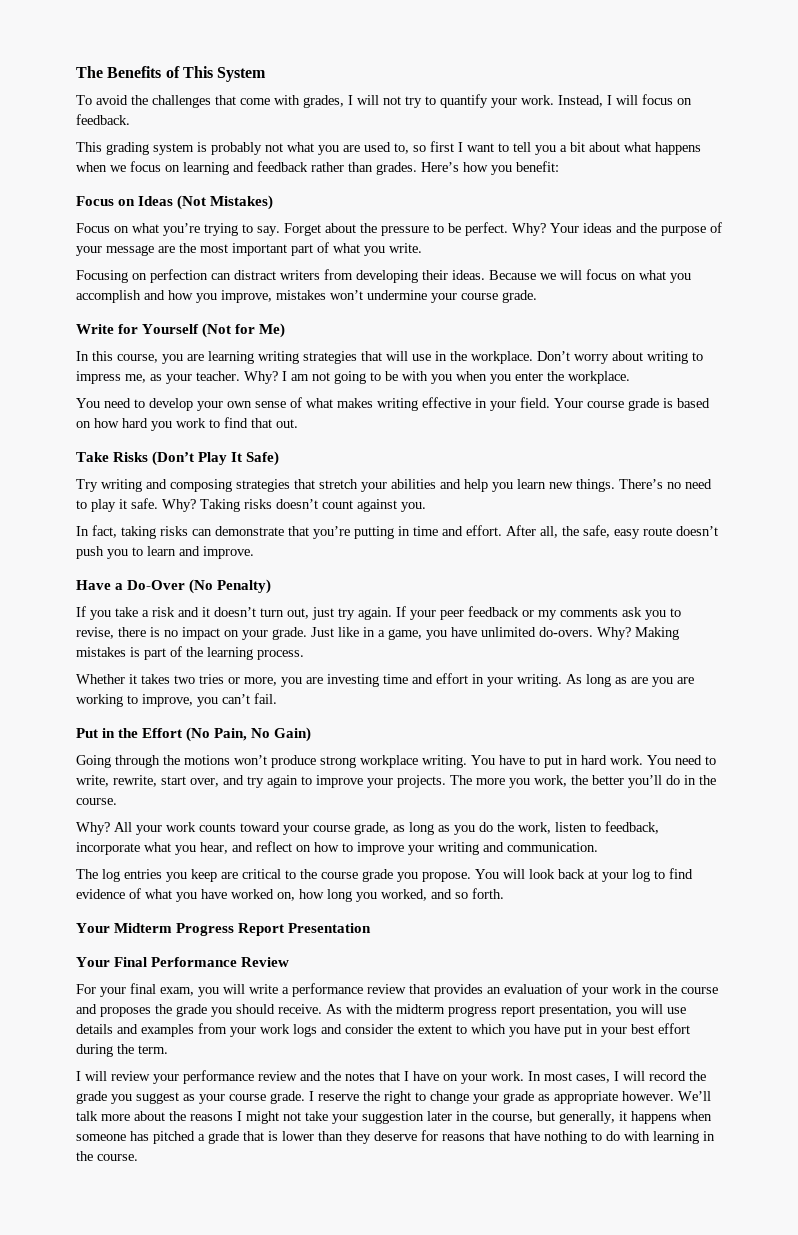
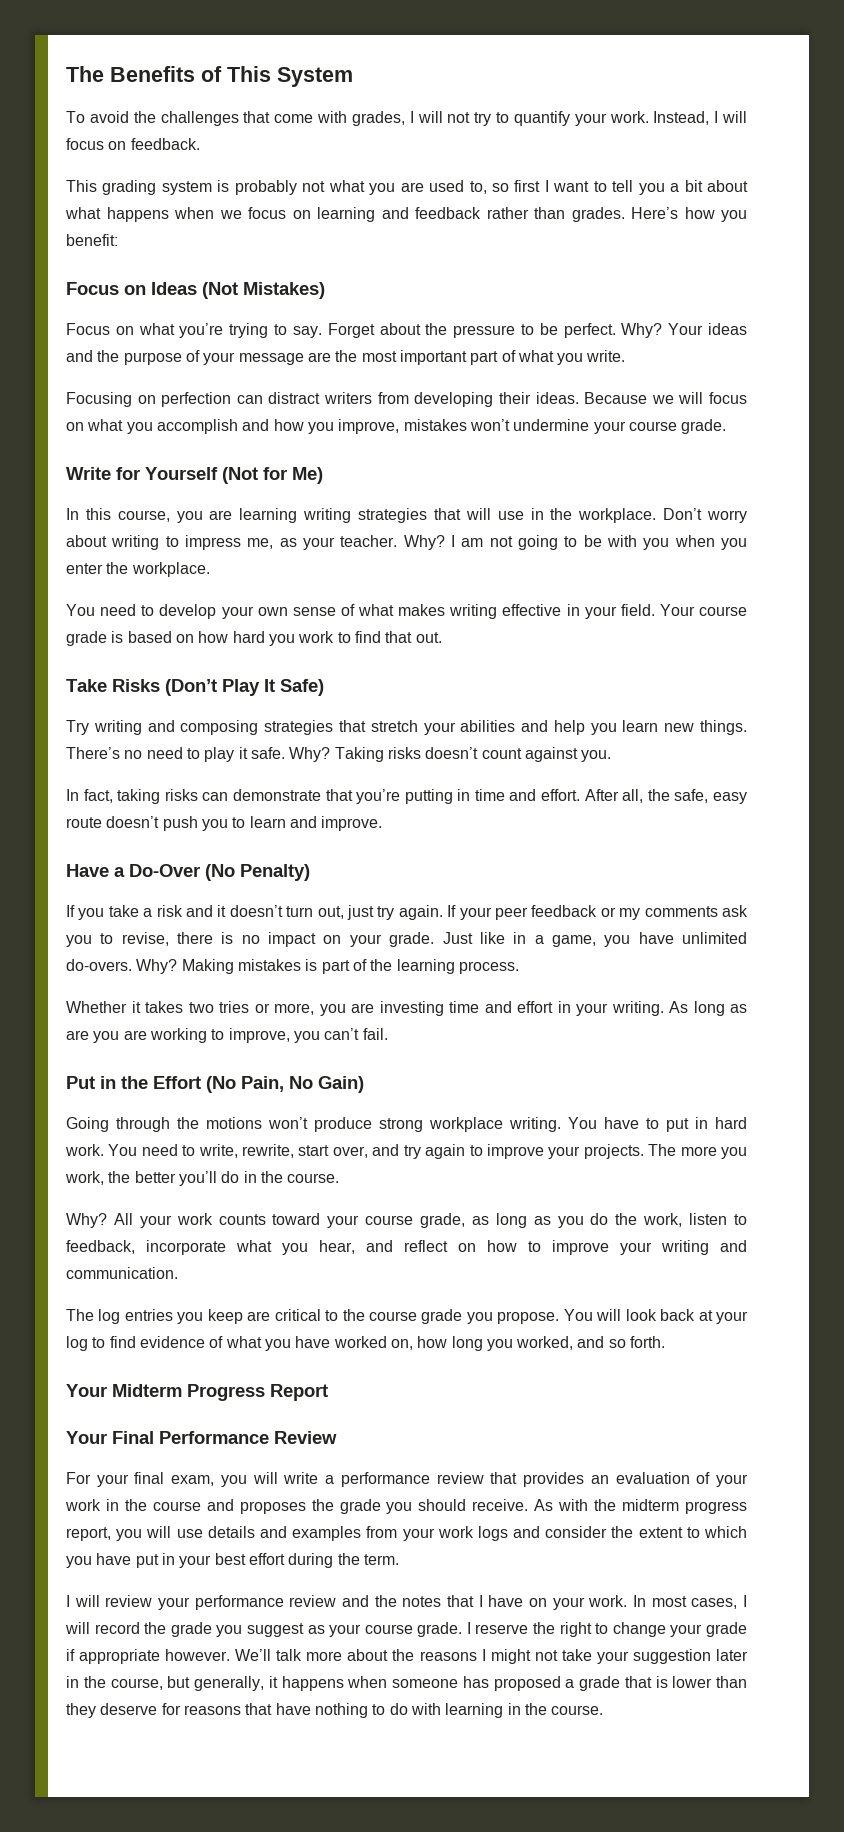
- Your Midterm Progress Report Presentation
+ Your Midterm Progress Report
- As with the midterm progress report presentation, you will use details and examples from your work logs and consider the extent to which you have put in your best effort during the term.
+ As with the midterm progress report, you will use details and examples from your work logs and consider the extent to which you have put in your best effort during the term.
- I reserve the right to change your grade as appropriate however.
+ I reserve the right to change your grade if appropriate however.
- We’ll talk more about the reasons I might not take your suggestion later in the course, but generally, it happens when someone has pitched a grade that is lower than they deserve for reasons that have nothing to do with learning in the course.
+ We’ll talk more about the reasons I might not take your suggestion later in the course, but generally, it happens when someone has proposed a grade that is lower than they deserve for reasons that have nothing to do with learning in the course.

